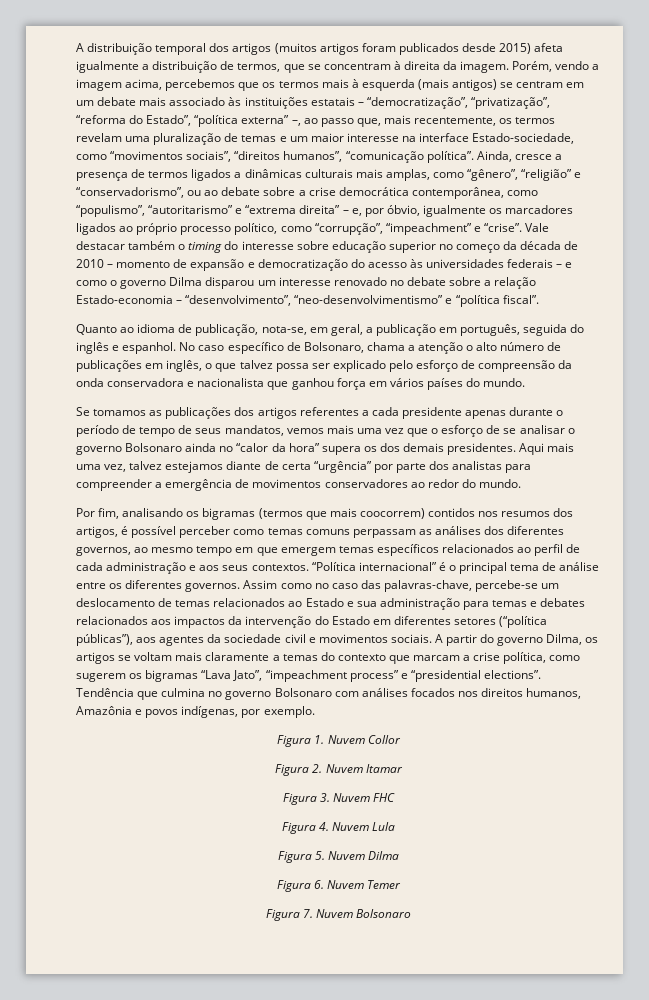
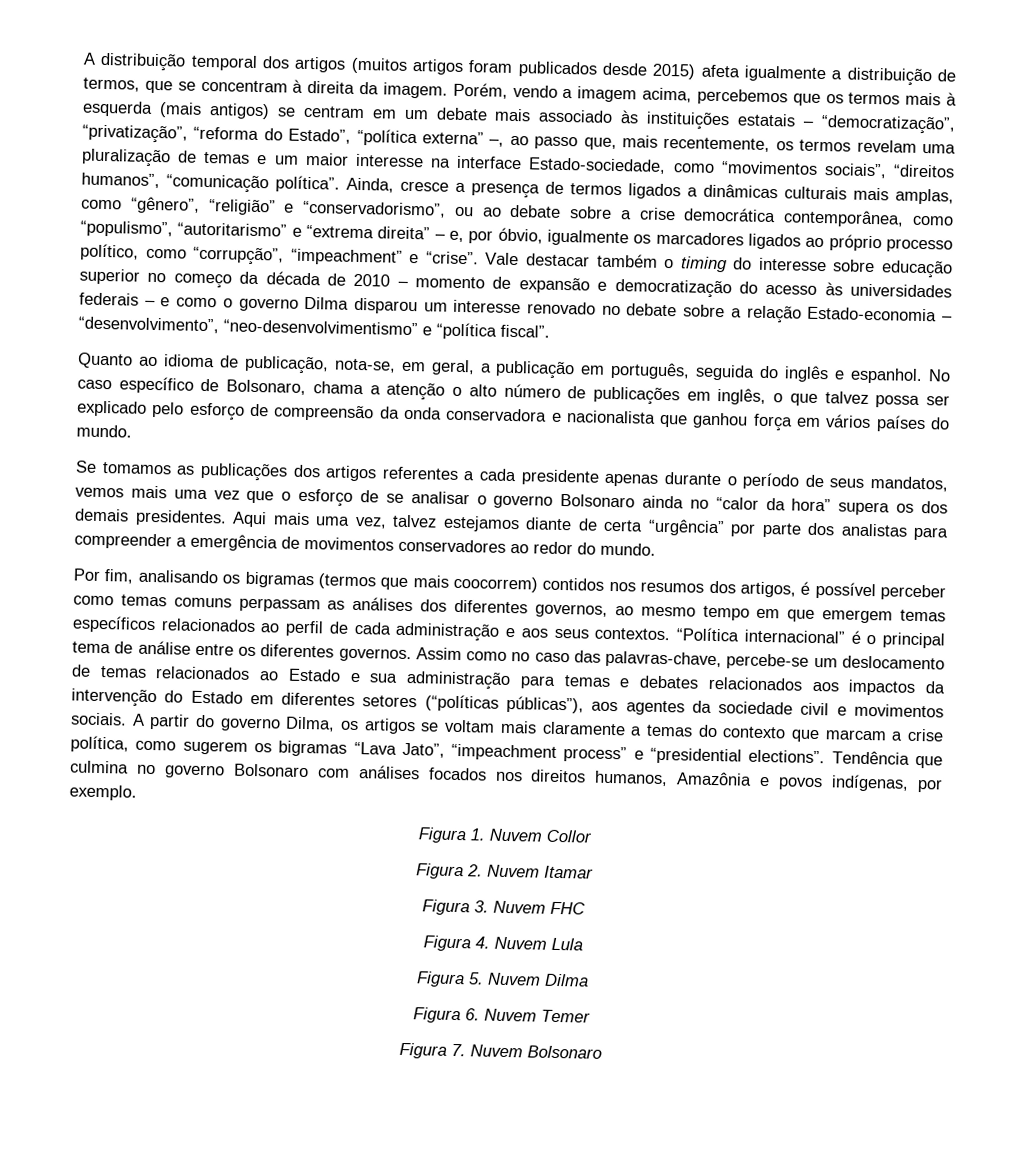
- Se tomamos as publicações dos artigos referentes a cada presidente apenas durante o período de tempo de seus mandatos, vemos mais uma vez que o esforço de se analisar o governo Bolsonaro ainda no “calor da hora” supera os dos demais presidentes.
+ Se tomamos as publicações dos artigos referentes a cada presidente apenas durante o período de seus mandatos, vemos mais uma vez que o esforço de se analisar o governo Bolsonaro ainda no “calor da hora” supera os dos demais presidentes.
- Assim como no caso das palavras-chave, percebe-se um deslocamento de temas relacionados ao Estado e sua administração para temas e debates relacionados aos impactos da intervenção do Estado em diferentes setores (“política públicas”), aos agentes da sociedade civil e movimentos sociais.
+ Assim como no caso das palavras-chave, percebe-se um deslocamento de temas relacionados ao Estado e sua administração para temas e debates relacionados aos impactos da intervenção do Estado em diferentes setores (“políticas públicas”), aos agentes da sociedade civil e movimentos sociais.

